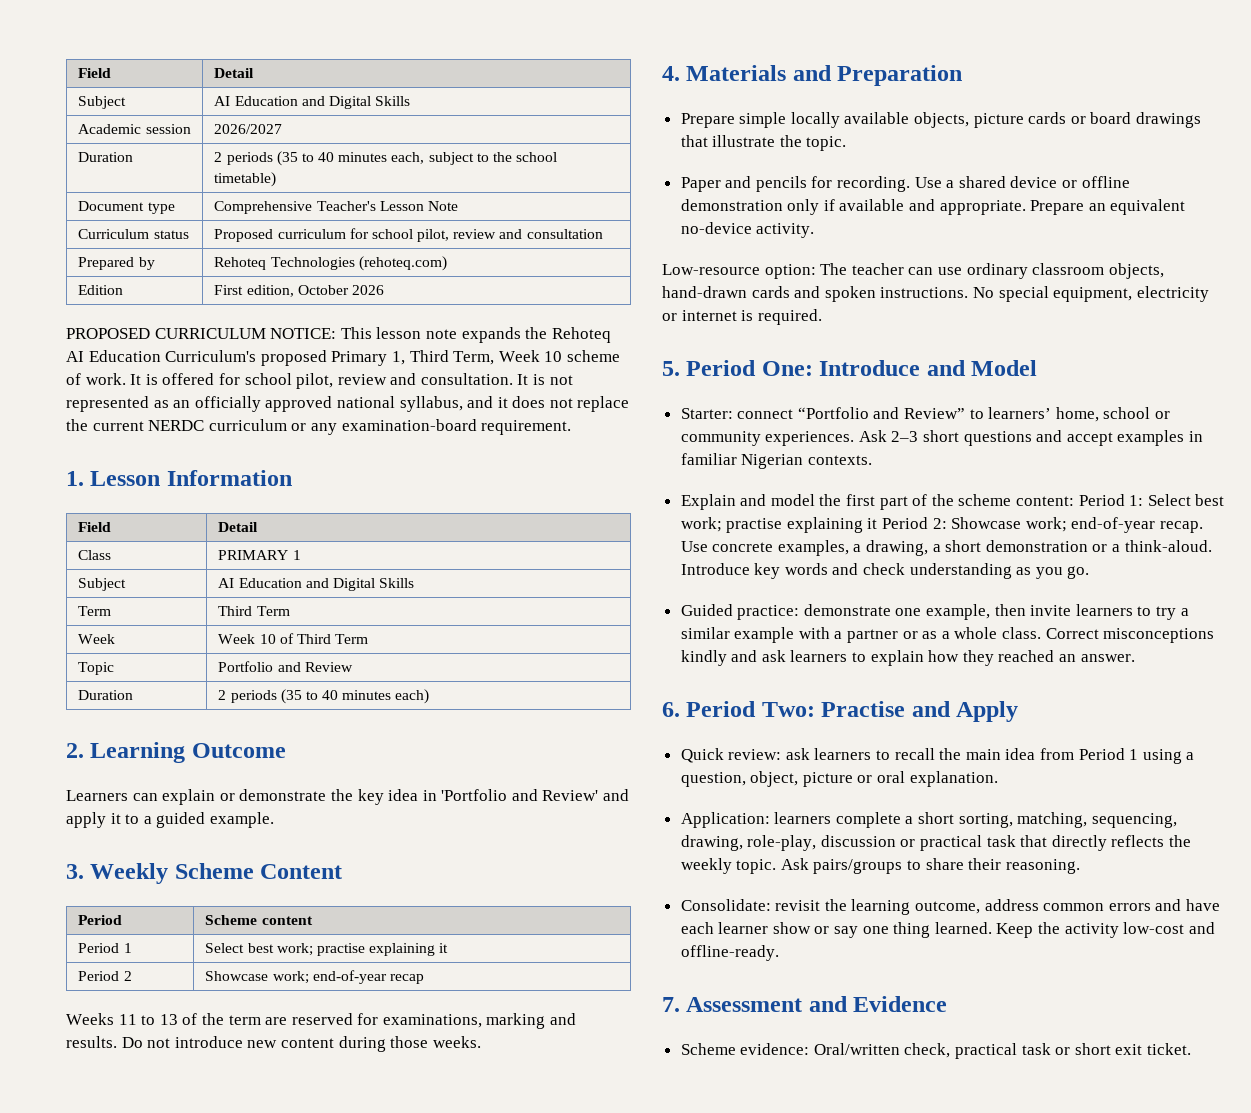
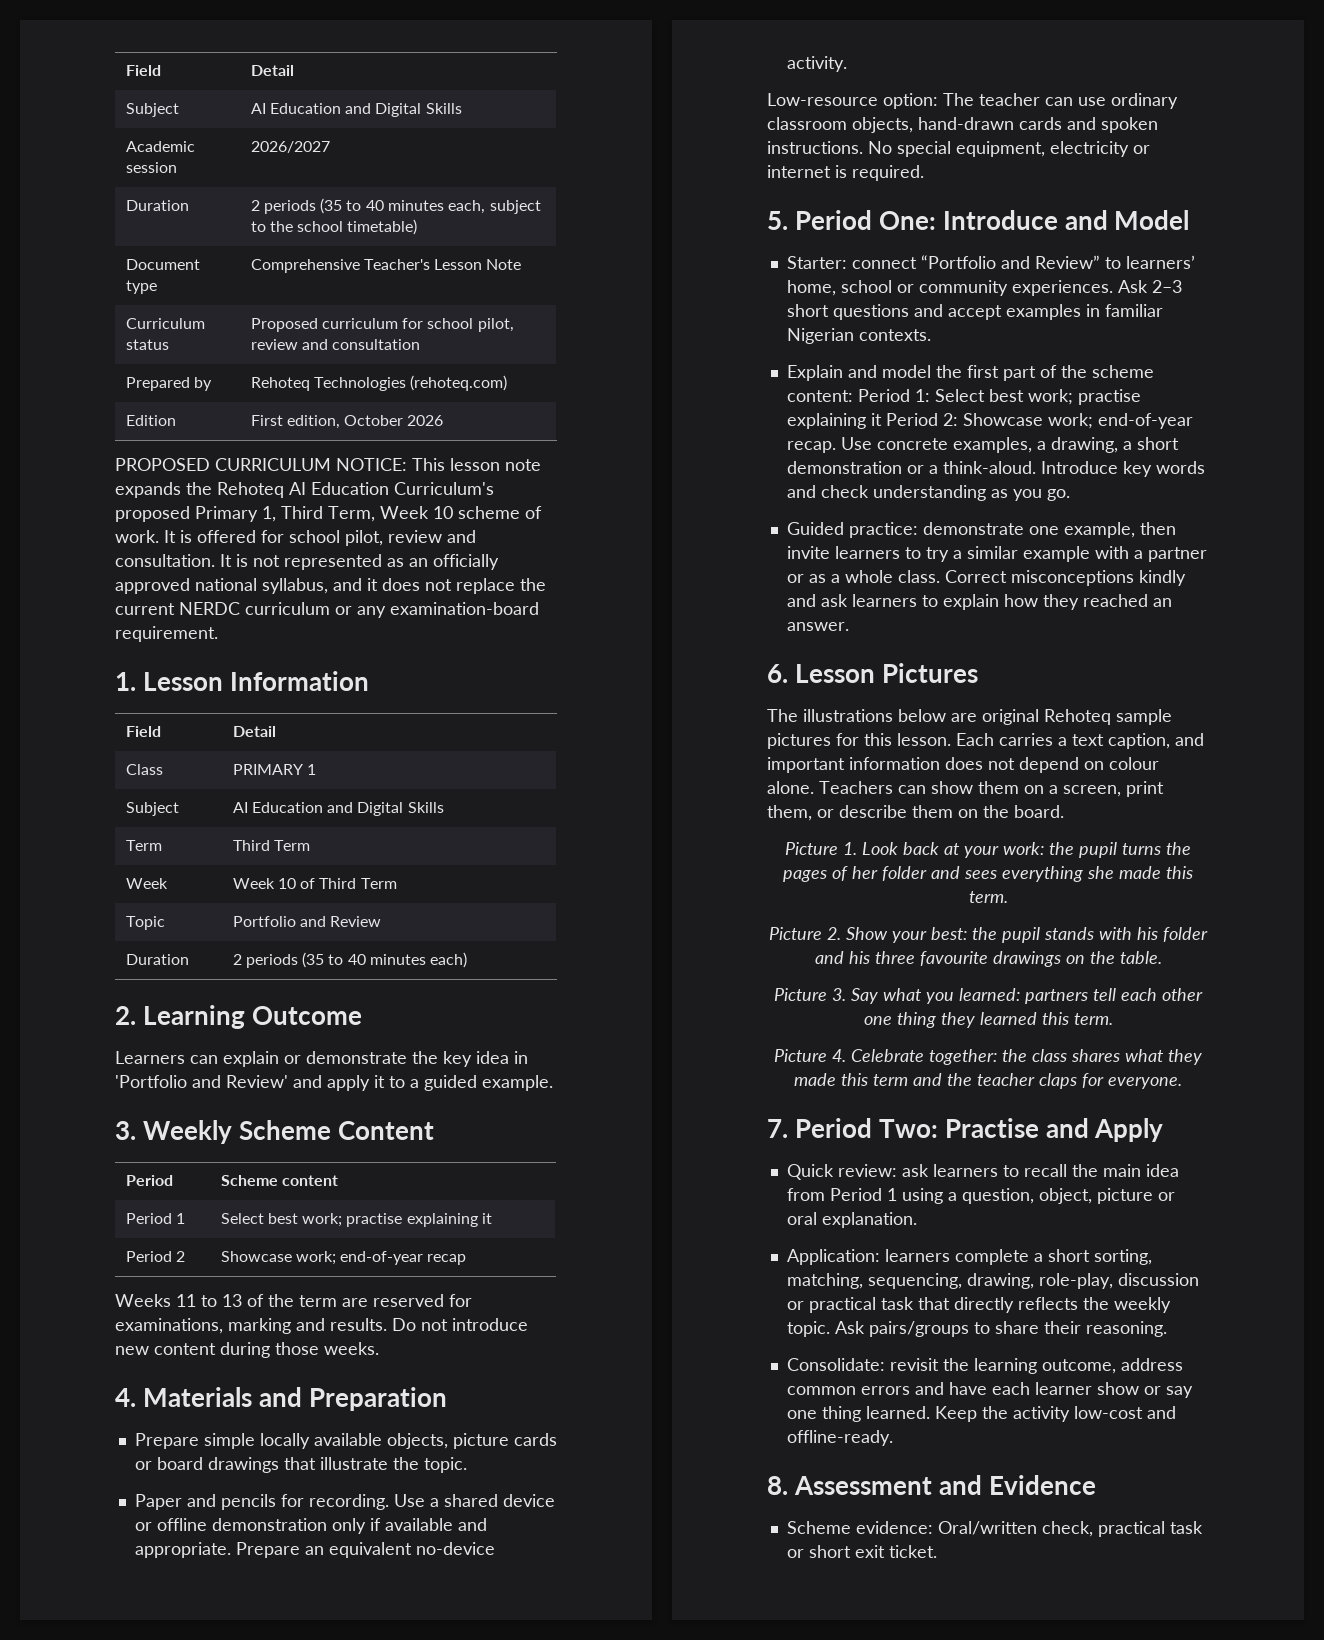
- 6. Period Two: Practise and Apply
+ 6. Lesson Pictures
+ The illustrations below are original Rehoteq sample pictures for this lesson. Each carries a text caption, and important information does not depend on colour alone. Teachers can show them on a screen, print them, or describe them on the board.
+ Picture 1. Look back at your work: the pupil turns the pages of her folder and sees everything she made this term.
+ Picture 2. Show your best: the pupil stands with his folder and his three favourite drawings on the table.
+ Picture 3. Say what you learned: partners tell each other one thing they learned this term.
+ Picture 4. Celebrate together: the class shares what they made this term and the teacher claps for everyone.
+ 7. Period Two: Practise and Apply
- 7. Assessment and Evidence
+ 8. Assessment and Evidence

